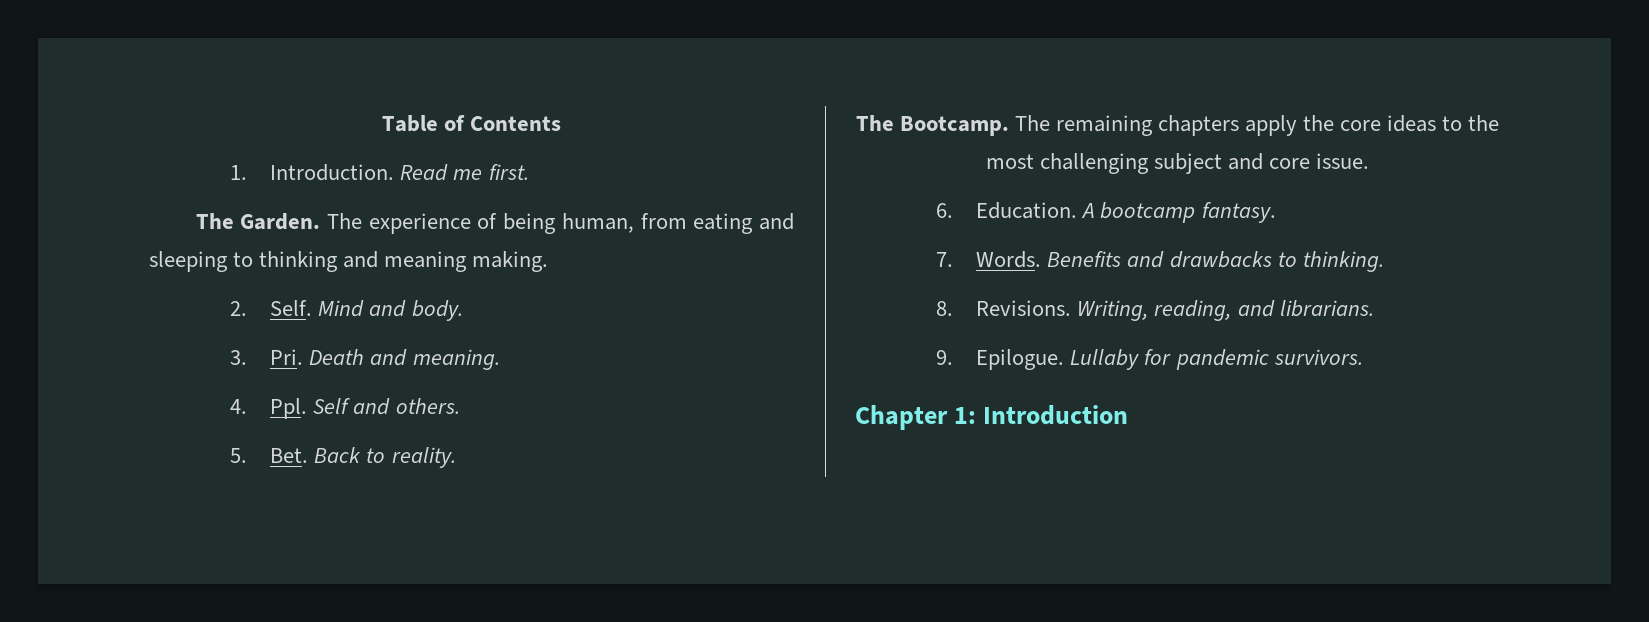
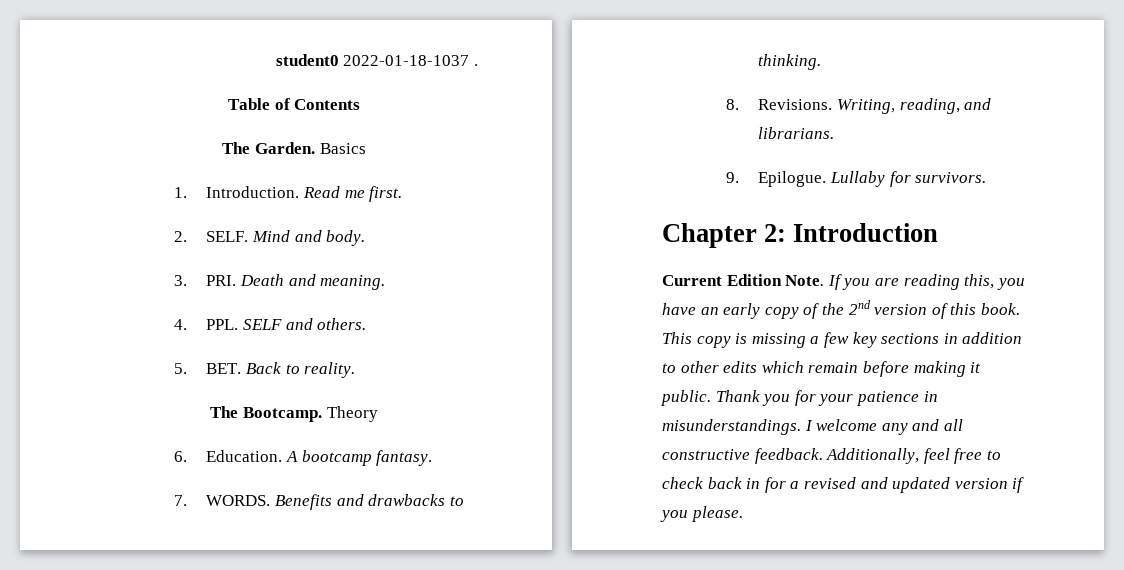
+ student0 2022-01-18-1037 .
+ The Garden. Basics
- The Garden. The experience of being human, from eating and sleeping to thinking and meaning making.
- 2. Self.
+ 2. SELF.
- 3. Pri. Death and meaning.
+ 3. PRI. Death and meaning.
- 4. Ppl. Self and others.
+ 4. PPL. SELF and others.
- 5. Bet. Back to reality.
+ 5. BET. Back to reality.
- The remaining chapters apply the core ideas to the most challenging subject and core issue.
+ Theory
- 7. Words.
+ 7. WORDS.
- Lullaby for pandemic survivors.
+ Lullaby for survivors.
- Chapter 1: Introduction
+ Chapter 2: Introduction
+ Current Edition Note. If you are reading this, you have an early copy of the 2nd version of this book. This copy is missing a few key sections in addition to other edits which remain before making it public. Thank you for your patience in misunderstandings. I welcome any and all constructive feedback. Additionally, feel free to check back in for a revised and updated version if you please.

